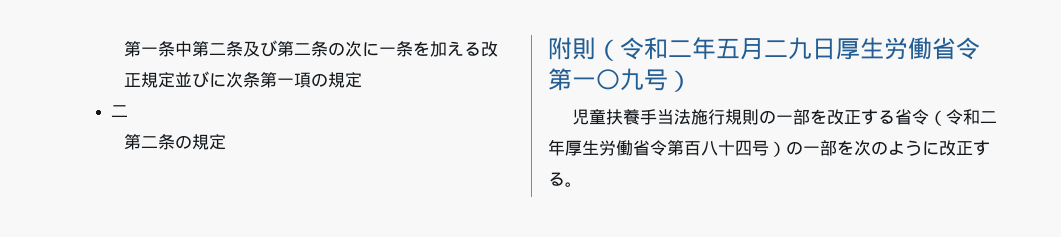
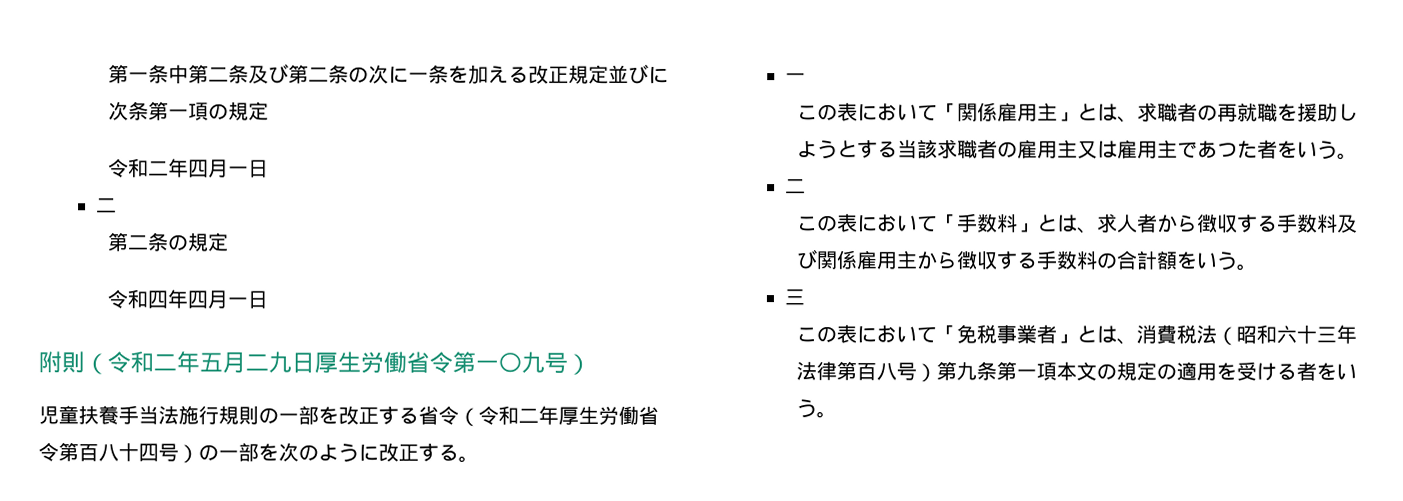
+ 令和二年四月一日
+ 令和四年四月一日
  児童扶養手当法施行規則の一部を改正する省令（令和二年厚生労働省令第百八十四号）の一部を次のように改正する。
+ 一
+ この表において「関係雇用主」とは、求職者の再就職を援助しようとする当該求職者の雇用主又は雇用主であつた者をいう。
+ 二
+ この表において「手数料」とは、求人者から徴収する手数料及び関係雇用主から徴収する手数料の合計額をいう。
+ 三
+ この表において「免税事業者」とは、消費税法（昭和六十三年法律第百八号）第九条第一項本文の規定の適用を受ける者をいう。

